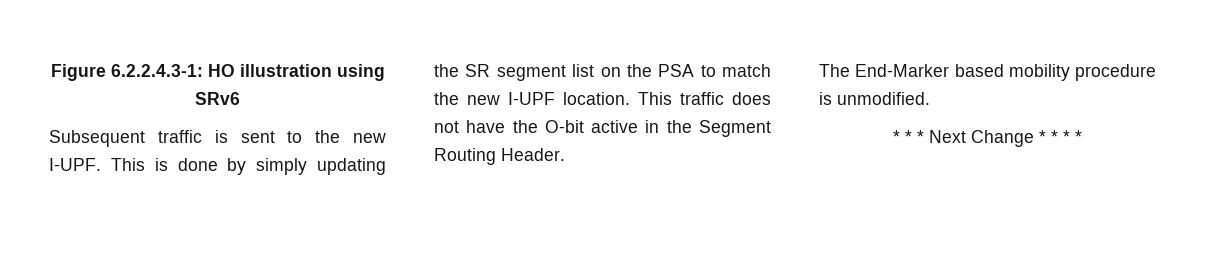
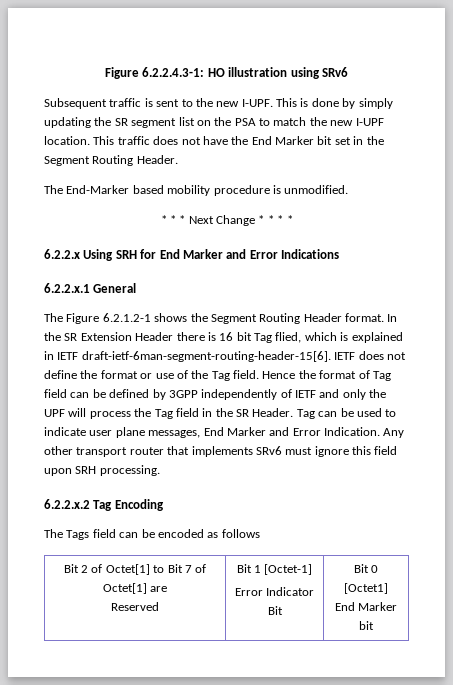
- This traffic does not have the O-bit active in the Segment Routing Header.
+ This traffic does not have the End Marker bit set in the Segment Routing Header.
+ 6.2.2.x Using SRH for End Marker and Error Indications
+ 6.2.2.x.1 General
+ The Figure 6.2.1.2-1 shows the Segment Routing Header format. In the SR Extension Header there is 16 bit Tag flied, which is explained in IETF draft-ietf-6man-segment-routing-header-15[6]. IETF does not define the format or use of the Tag field. Hence the format of Tag field can be defined by 3GPP independently of IETF and only the UPF will process the Tag field in the SR Header. Tag can be used to indicate user plane messages, End Marker and Error Indication. Any other transport router that implements SRv6 must ignore this field upon SRH processing.
+ 6.2.2.x.2 Tag Encoding
+ The Tags field can be encoded as follows
+ Bit 2 of Octet[1] to Bit 7 of Octet[1] are
+ Reserved | Bit 1 [Octet-1]
+ Error Indicator Bit | Bit 0 [Octet1]
+ End Marker bit

